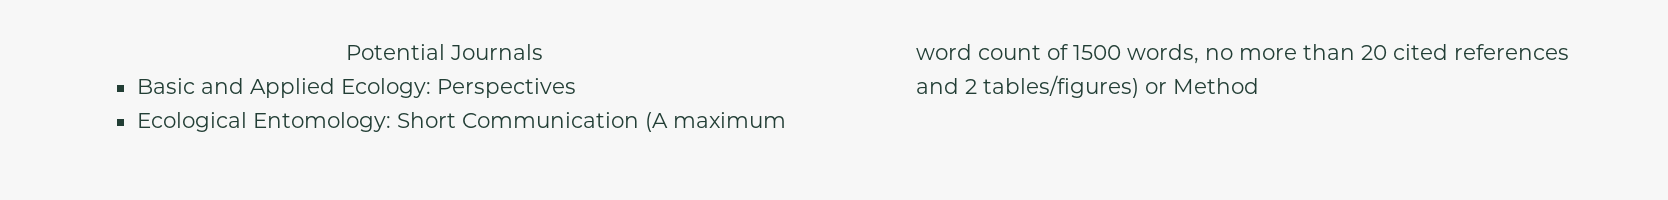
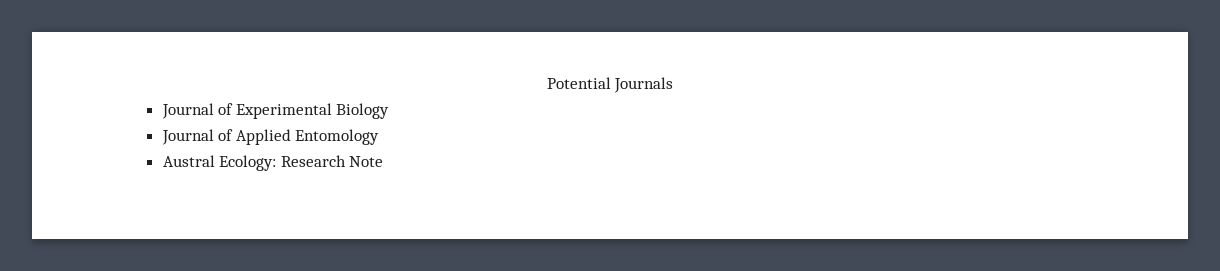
- Basic and Applied Ecology: Perspectives
- Ecological Entomology: Short Communication (A maximum word count of 1500 words, no more than 20 cited references and 2 tables/figures) or Method
+ Journal of Experimental Biology
+ Journal of Applied Entomology
+ Austral Ecology: Research Note

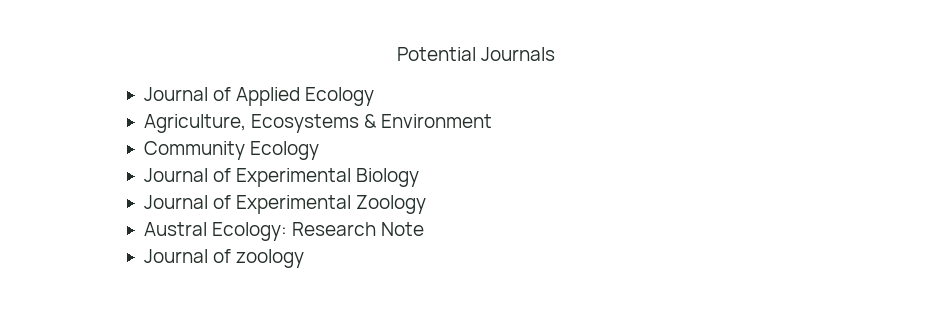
+ Journal of Applied Ecology
+ Agriculture, Ecosystems & Environment
+ Community Ecology
- Journal of Applied Entomology
+ Journal of Experimental Zoology
+ Journal of zoology

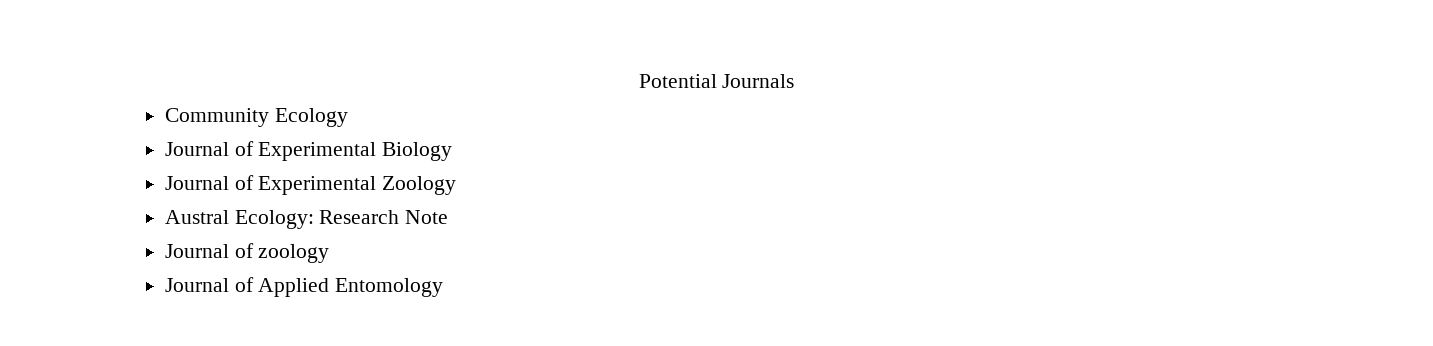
- Journal of Applied Ecology
- Agriculture, Ecosystems & Environment
+ Journal of Applied Entomology

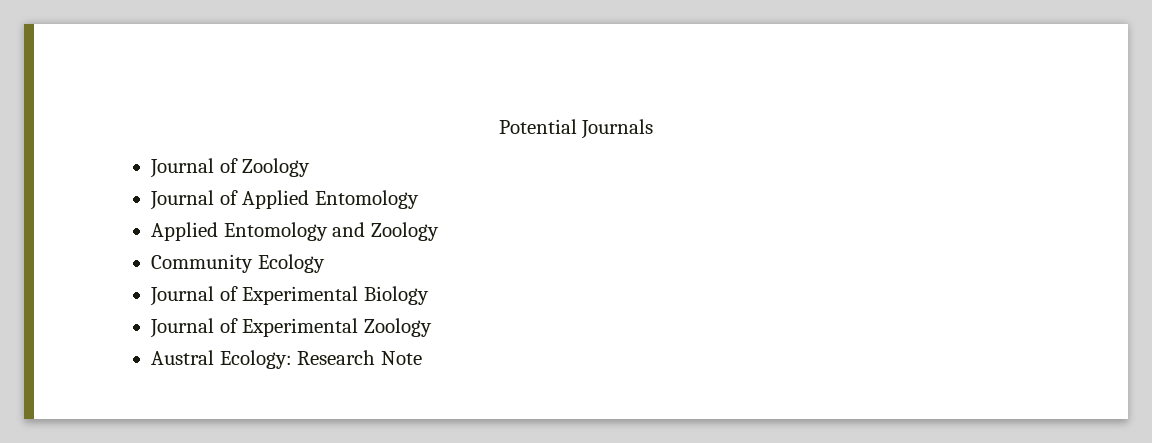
+ Journal of Zoology
+ Journal of Applied Entomology
+ Applied Entomology and Zoology
- Journal of zoology
- Journal of Applied Entomology

